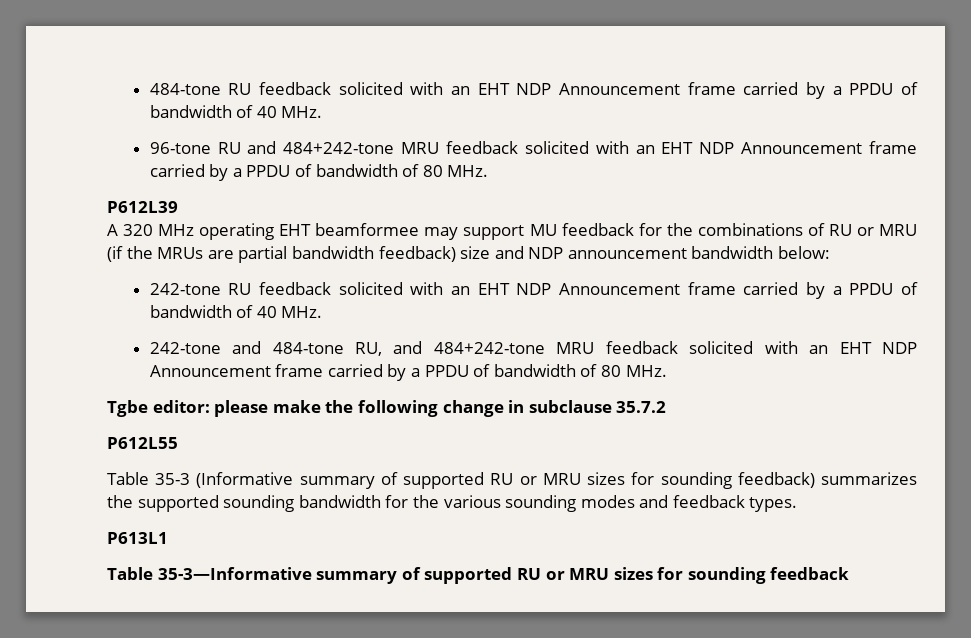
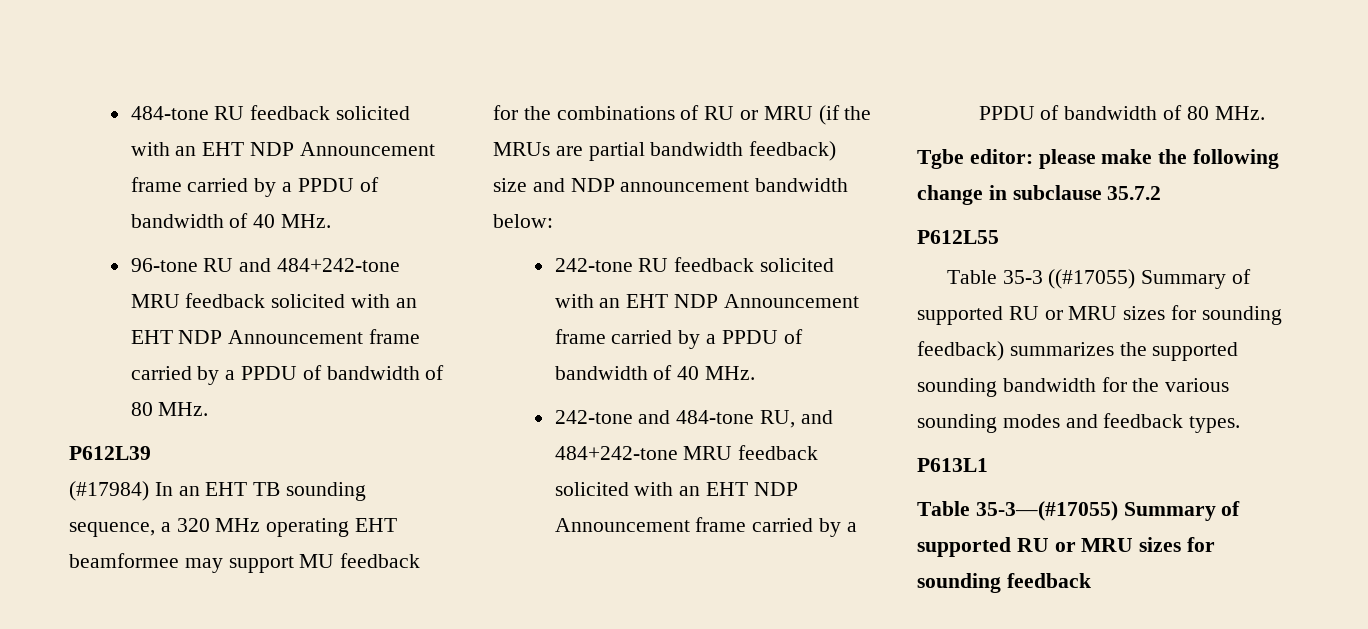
- A 320 MHz operating EHT beamformee may support MU feedback for the combinations of RU or MRU (if the MRUs are partial bandwidth feedback) size and NDP announcement bandwidth below:
+ (#17984) In an EHT TB sounding sequence, a 320 MHz operating EHT beamformee may support MU feedback for the combinations of RU or MRU (if the MRUs are partial bandwidth feedback) size and NDP announcement bandwidth below:
- Table 35-3 (Informative summary of supported RU or MRU sizes for sounding feedback) summarizes the supported sounding bandwidth for the various sounding modes and feedback types.
+ Table 35-3 ((#17055) Summary of supported RU or MRU sizes for sounding feedback) summarizes the supported sounding bandwidth for the various sounding modes and feedback types.
- Table 35-3—Informative summary of supported RU or MRU sizes for sounding feedback
+ Table 35-3—(#17055) Summary of supported RU or MRU sizes for sounding feedback

